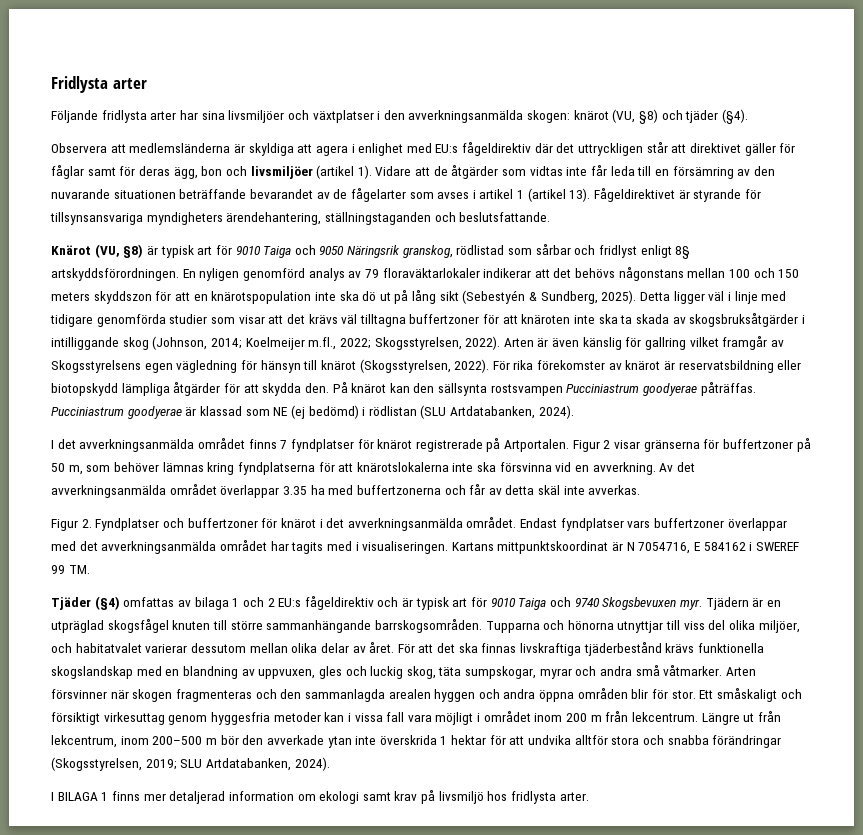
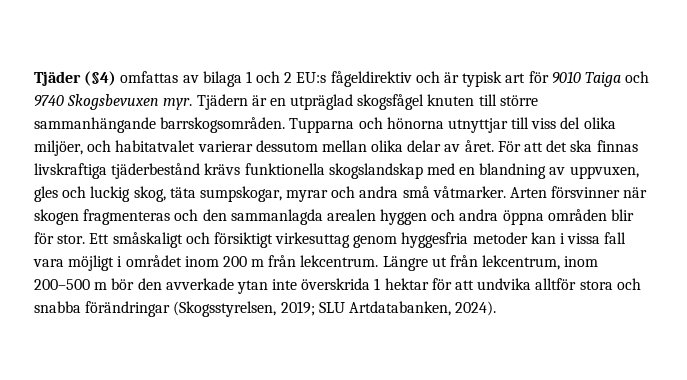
- Fridlysta arter
- Följande fridlysta arter har sina livsmiljöer och växtplatser i den avverkningsanmälda skogen: knärot (VU, §8) och tjäder (§4).
- Observera att medlemsländerna är skyldiga att agera i enlighet med EU:s fågeldirektiv där det uttryckligen står att direktivet gäller för fåglar samt för deras ägg, bon och livsmiljöer (artikel 1). Vidare att de åtgärder som vidtas inte får leda till en försämring av den nuvarande situationen beträffande bevarandet av de fågelarter som avses i artikel 1 (artikel 13). Fågeldirektivet är styrande för tillsynsansvariga myndigheters ärendehantering, ställningstaganden och beslutsfattande.
- Knärot (VU, §8) är typisk art för 9010 Taiga och 9050 Näringsrik granskog, rödlistad som sårbar och fridlyst enligt 8§ artskyddsförordningen. En nyligen genomförd analys av 79 floraväktarlokaler indikerar att det behövs någonstans mellan 100 och 150 meters skyddszon för att en knärotspopulation inte ska dö ut på lång sikt (Sebestyén & Sundberg, 2025). Detta ligger väl i linje med tidigare genomförda studier som visar att det krävs väl tilltagna buffertzoner för att knäroten inte ska ta skada av skogsbruksåtgärder i intilliggande skog (Johnson, 2014; Koelmeijer m.fl., 2022; Skogsstyrelsen, 2022). Arten är även känslig för gallring vilket framgår av Skogsstyrelsens egen vägledning för hänsyn till knärot (Skogsstyrelsen, 2022). För rika förekomster av knärot är reservatsbildning eller biotopskydd lämpliga åtgärder för att skydda den. På knärot kan den sällsynta rostsvampen Pucciniastrum goodyerae påträffas. Pucciniastrum goodyerae är klassad som NE (ej bedömd) i rödlistan (SLU Artdatabanken, 2024).
- I det avverkningsanmälda området finns 7 fyndplatser för knärot registrerade på Artportalen. Figur 2 visar gränserna för buffertzoner på 50 m, som behöver lämnas kring fyndplatserna för att knärotslokalerna inte ska försvinna vid en avverkning. Av det avverkningsanmälda området överlappar 3.35 ha med buffertzonerna och får av detta skäl inte avverkas.
- Figur 2. Fyndplatser och buffertzoner för knärot i det avverkningsanmälda området. Endast fyndplatser vars buffertzoner överlappar med det avverkningsanmälda området har tagits med i visualiseringen. Kartans mittpunktskoordinat är N 7054716, E 584162 i SWEREF 99 TM.
- I BILAGA 1 finns mer detaljerad information om ekologi samt krav på livsmiljö hos fridlysta arter.

